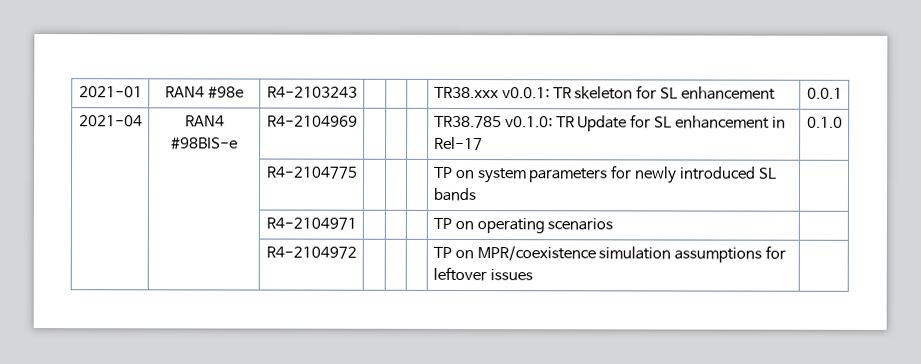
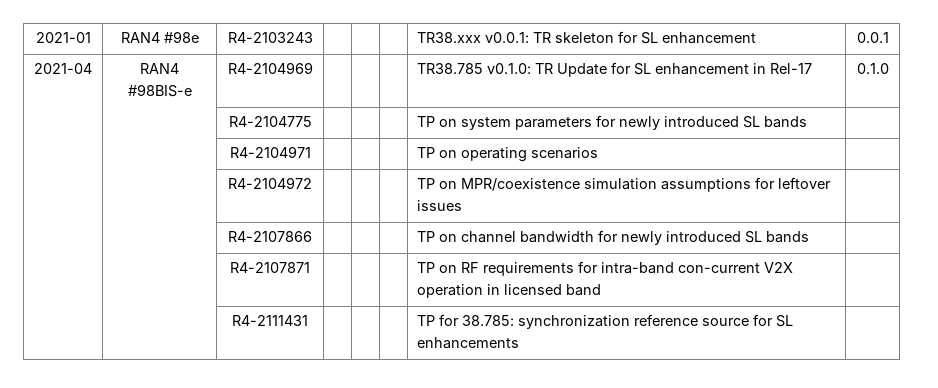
+ | | R4-2107866 | | | | TP on channel bandwidth for newly introduced SL bands |
+ | | R4-2107871 | | | | TP on RF requirements for intra-band con-current V2X operation in licensed band |
+ | | R4-2111431 | | | | TP for 38.785: synchronization reference source for SL enhancements |

